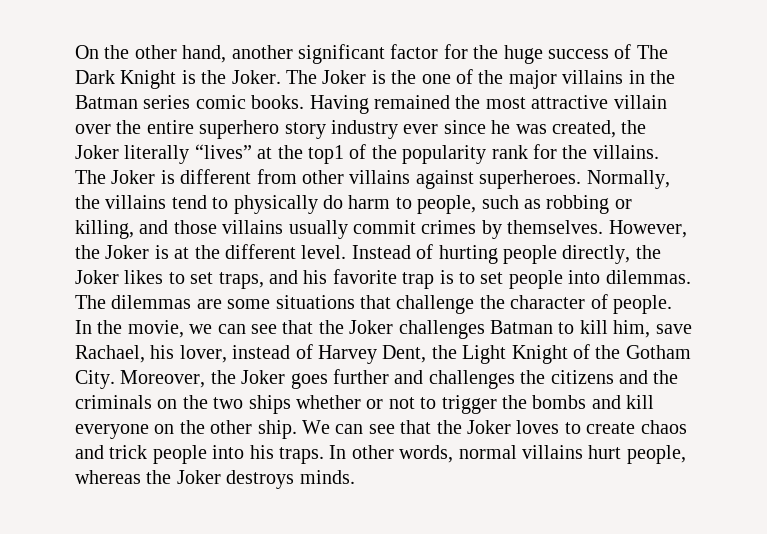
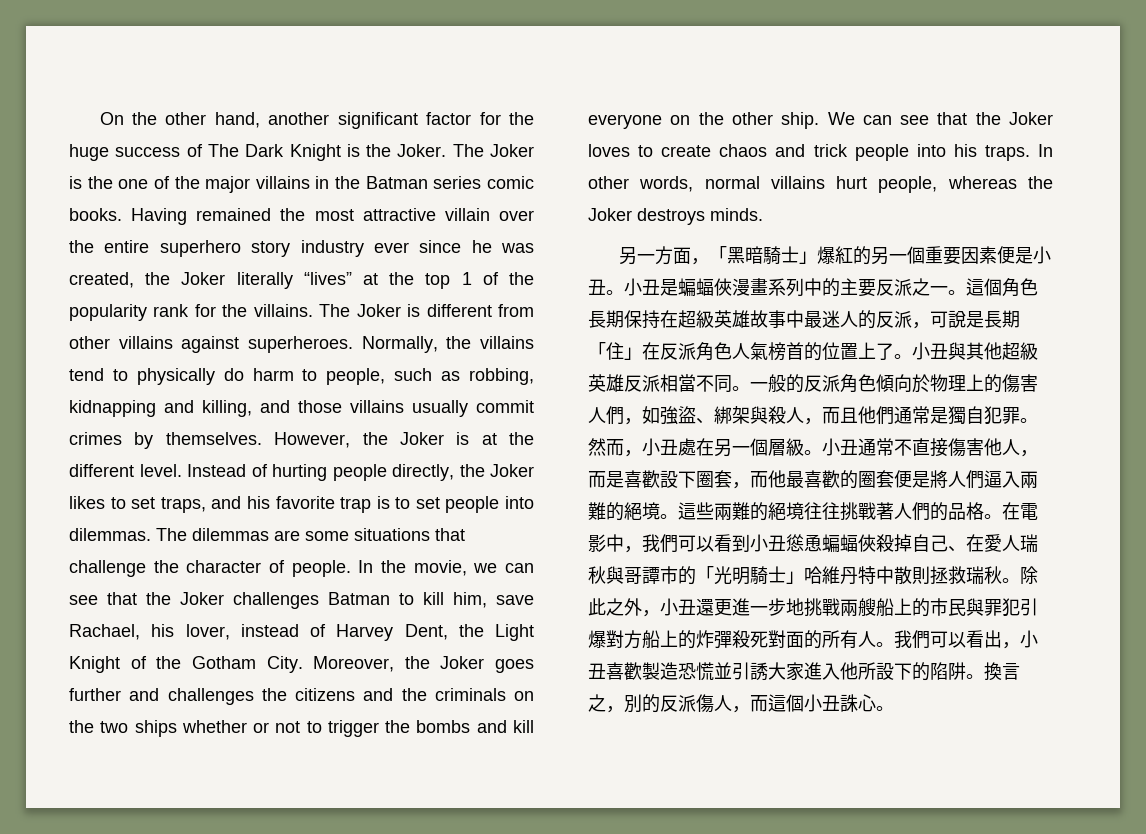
- Having remained the most attractive villain over the entire superhero story industry ever since he was created, the Joker literally “lives” at the top1 of the popularity rank for the villains.
+ Having remained the most attractive villain over the entire superhero story industry ever since he was created, the Joker literally “lives” at the top 1 of the popularity rank for the villains.
- Normally, the villains tend to physically do harm to people, such as robbing or killing, and those villains usually commit crimes by themselves.
+ Normally, the villains tend to physically do harm to people, such as robbing, kidnapping and killing, and those villains usually commit crimes by themselves.
+ 另一方面，「黑暗騎士」爆紅的另一個重要因素便是小丑。小丑是蝙蝠俠漫畫系列中的主要反派之一。這個角色長期保持在超級英雄故事中最迷人的反派，可說是長期「住」在反派角色人氣榜首的位置上了。小丑與其他超級英雄反派相當不同。一般的反派角色傾向於物理上的傷害人們，如強盜、綁架與殺人，而且他們通常是獨自犯罪。然而，小丑處在另一個層級。小丑通常不直接傷害他人，而是喜歡設下圈套，而他最喜歡的圈套便是將人們逼入兩難的絕境。這些兩難的絕境往往挑戰著人們的品格。在電影中，我們可以看到小丑慫恿蝙蝠俠殺掉自己、在愛人瑞秋與哥譚市的「光明騎士」哈維丹特中散則拯救瑞秋。除此之外，小丑還更進一步地挑戰兩艘船上的市民與罪犯引爆對方船上的炸彈殺死對面的所有人。我們可以看出，小丑喜歡製造恐慌並引誘大家進入他所設下的陷阱。換言之，別的反派傷人，而這個小丑誅心。

